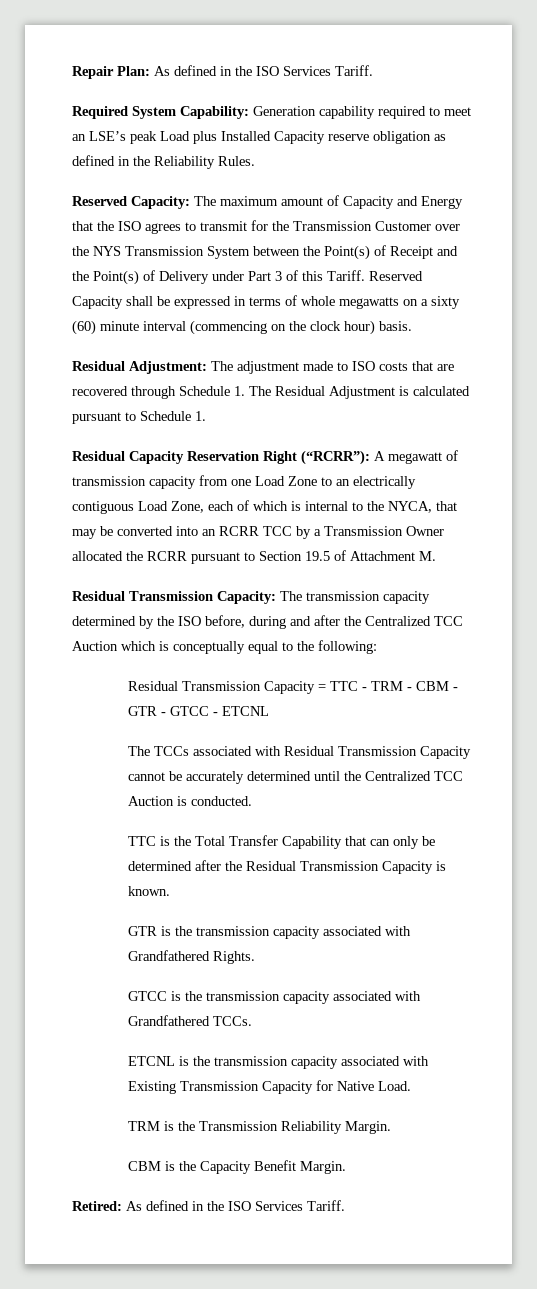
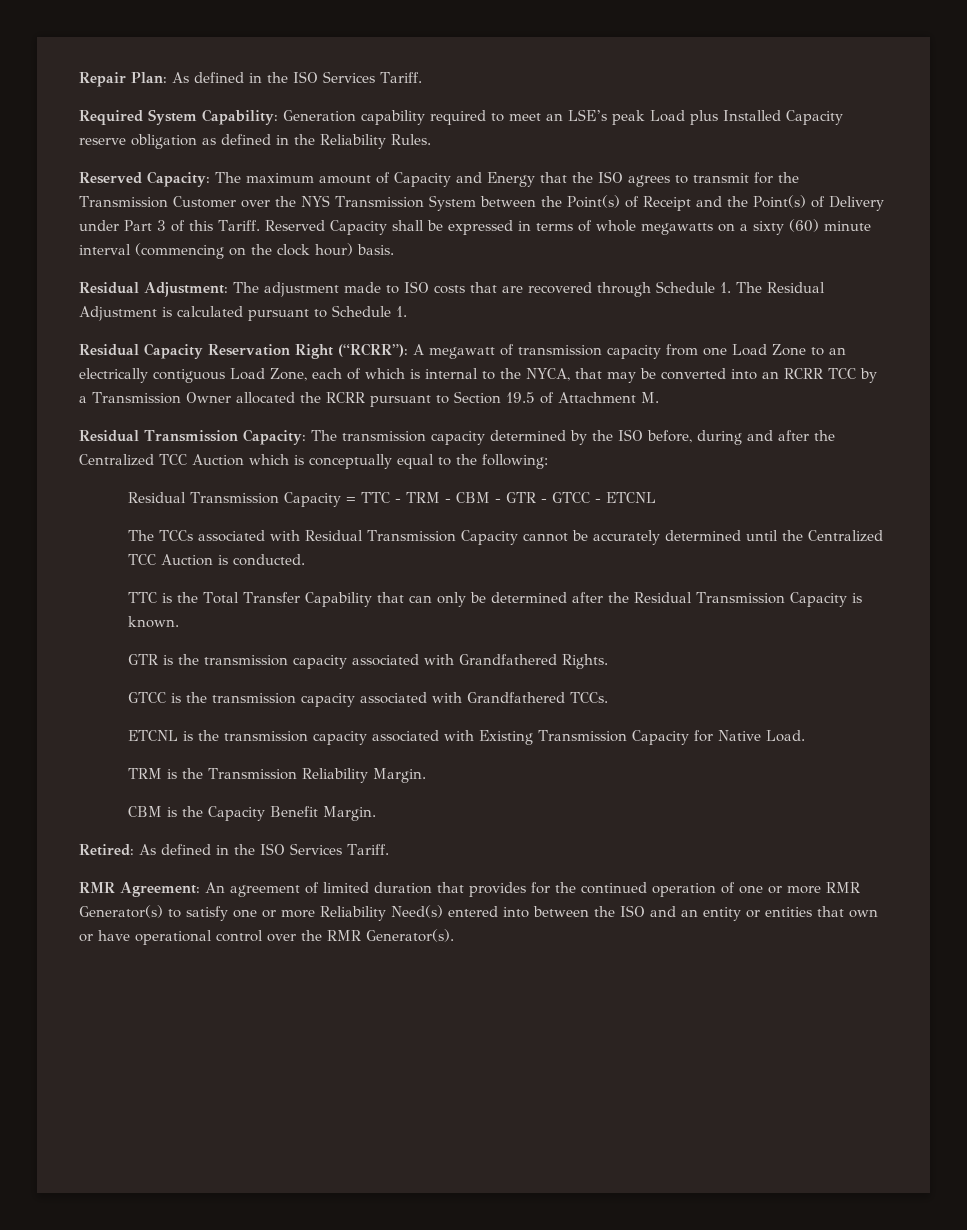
+ RMR Agreement: An agreement of limited duration that provides for the continued operation of one or more RMR Generator(s) to satisfy one or more Reliability Need(s) entered into between the ISO and an entity or entities that own or have operational control over the RMR Generator(s).

